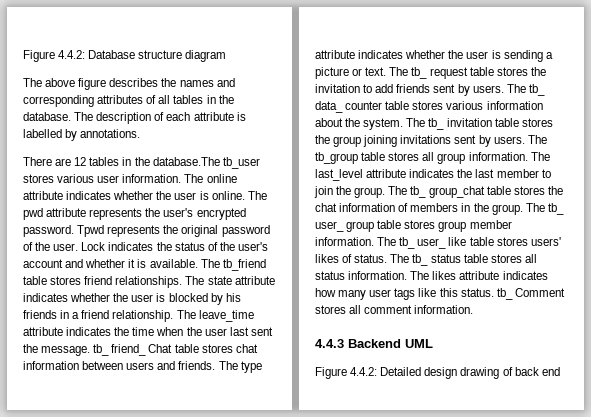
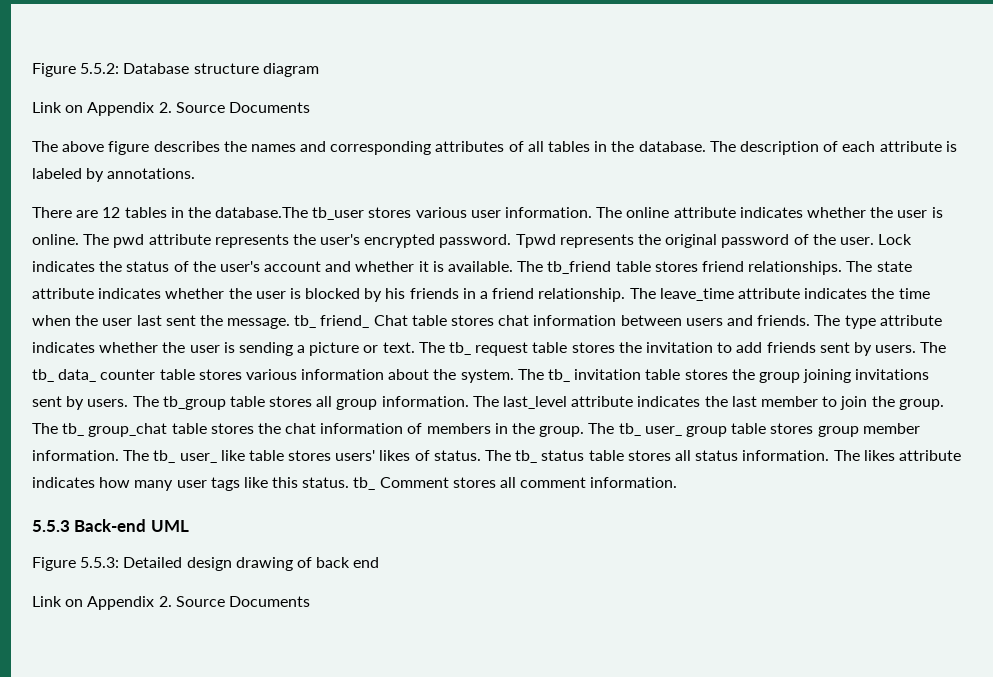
- Figure 4.4.2: Database structure diagram
+ Figure 5.5.2: Database structure diagram
+ Link on Appendix 2. Source Documents
- The description of each attribute is labelled by annotations.
+ The description of each attribute is labeled by annotations.
- 4.4.3 Backend UML
+ 5.5.3 Back-end UML
- Figure 4.4.2: Detailed design drawing of back end
+ Figure 5.5.3: Detailed design drawing of back end
+ Link on Appendix 2. Source Documents

